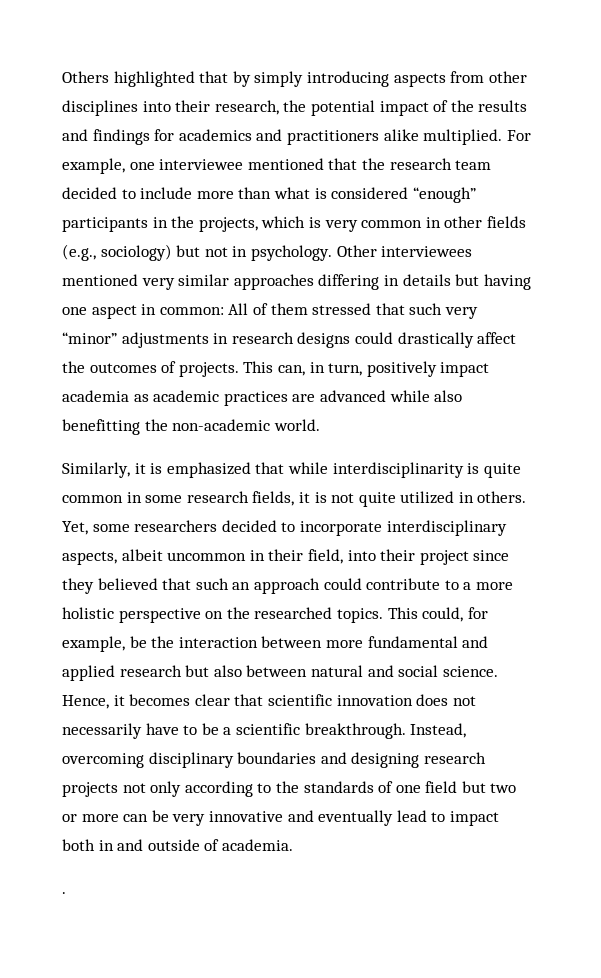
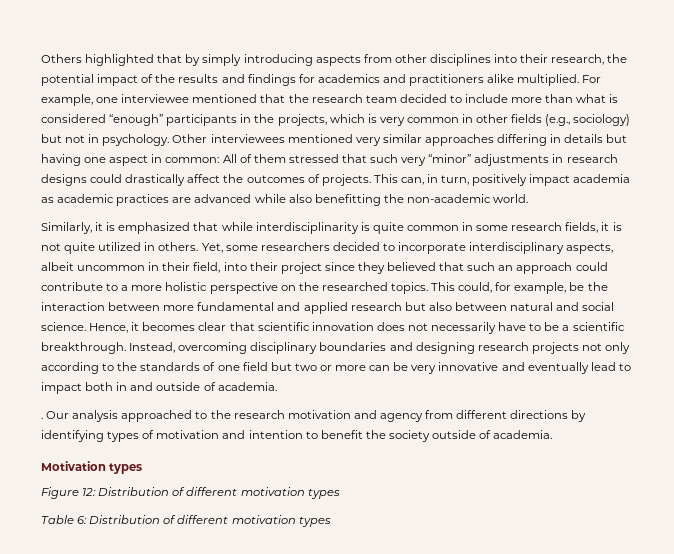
+ Our analysis approached to the research motivation and agency from different directions by identifying types of motivation and intention to benefit the society outside of academia.
+ Motivation types
+ Figure 12: Distribution of different motivation types
+ Table 6: Distribution of different motivation types

